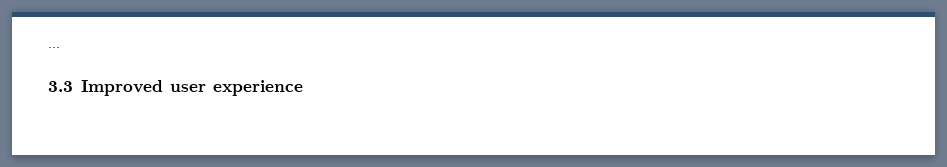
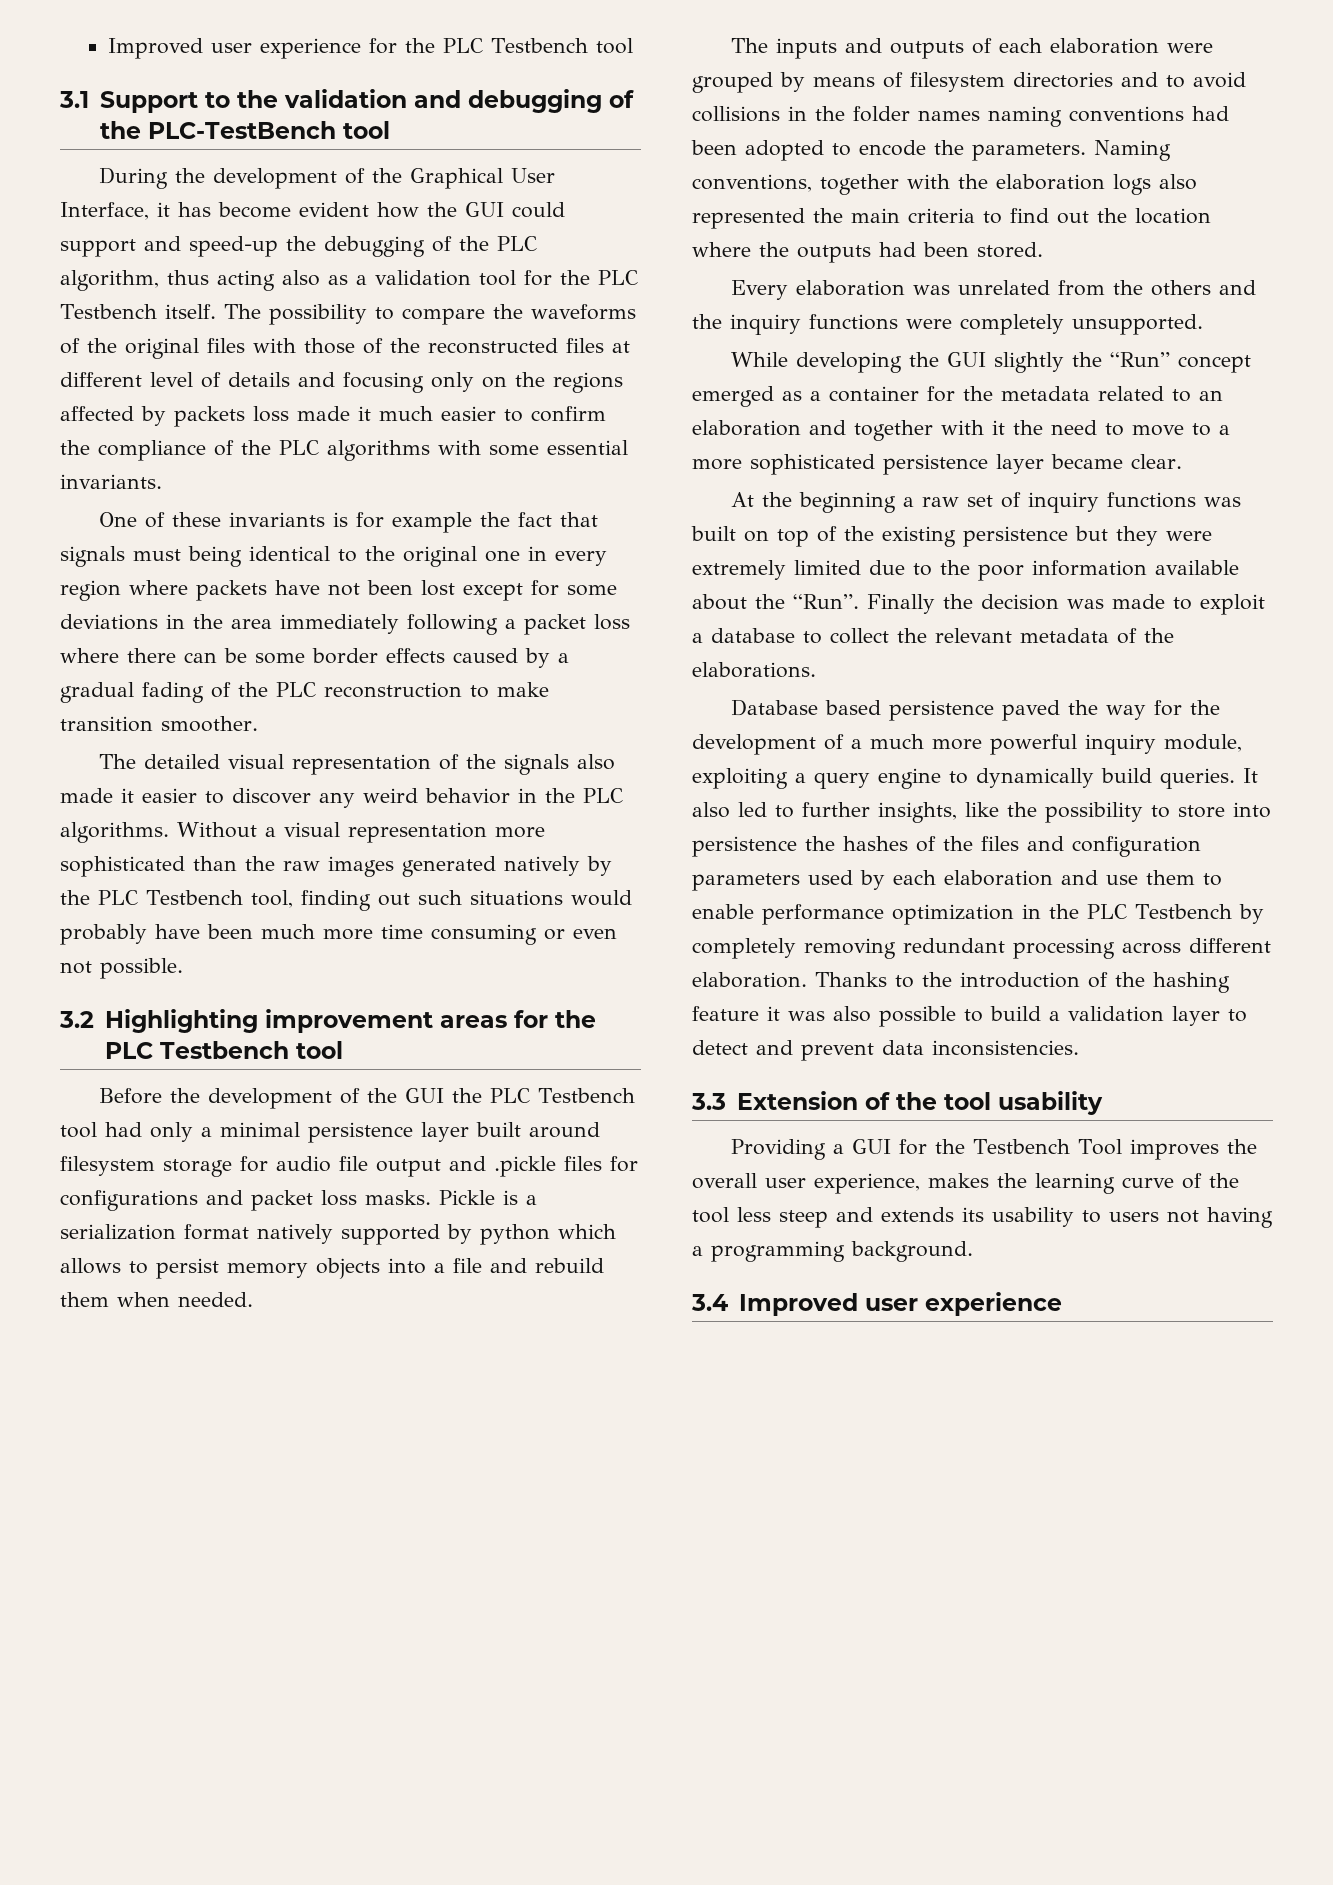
- ...
- 3.3 Improved user experience
+ Improved user experience for the PLC Testbench tool
+ 3.1 Support to the validation and debugging of the PLC-TestBench tool
+ During the development of the Graphical User Interface, it has become evident how the GUI could support and speed-up the debugging of the PLC algorithm, thus acting also as a validation tool for the PLC Testbench itself. The possibility to compare the waveforms of the original files with those of the reconstructed files at different level of details and focusing only on the regions affected by packets loss made it much easier to confirm the compliance of the PLC algorithms with some essential invariants.
+ One of these invariants is for example the fact that signals must being identical to the original one in every region where packets have not been lost except for some deviations in the area immediately following a packet loss where there can be some border effects caused by a gradual fading of the PLC reconstruction to make transition smoother.
+ The detailed visual representation of the signals also made it easier to discover any weird behavior in the PLC algorithms. Without a visual representation more sophisticated than the raw images generated natively by the PLC Testbench tool, finding out such situations would probably have been much more time consuming or even not possible.
+ 3.2 Highlighting improvement areas for the PLC Testbench tool
+ Before the development of the GUI the PLC Testbench tool had only a minimal persistence layer built around filesystem storage for audio file output and .pickle files for configurations and packet loss masks. Pickle is a serialization format natively supported by python which allows to persist memory objects into a file and rebuild them when needed.
+ The inputs and outputs of each elaboration were grouped by means of filesystem directories and to avoid collisions in the folder names naming conventions had been adopted to encode the parameters. Naming conventions, together with the elaboration logs also represented the main criteria to find out the location where the outputs had been stored.
+ Every elaboration was unrelated from the others and the inquiry functions were completely unsupported.
+ While developing the GUI slightly the “Run” concept emerged as a container for the metadata related to an elaboration and together with it the need to move to a more sophisticated persistence layer became clear.
+ At the beginning a raw set of inquiry functions was built on top of the existing persistence but they were extremely limited due to the poor information available about the “Run”. Finally the decision was made to exploit a database to collect the relevant metadata of the elaborations.
+ Database based persistence paved the way for the development of a much more powerful inquiry module, exploiting a query engine to dynamically build queries. It also led to further insights, like the possibility to store into persistence the hashes of the files and configuration parameters used by each elaboration and use them to enable performance optimization in the PLC Testbench by completely removing redundant processing across different elaboration. Thanks to the introduction of the hashing feature it was also possible to build a validation layer to detect and prevent data inconsistencies.
+ 3.3 Extension of the tool usability
+ Providing a GUI for the Testbench Tool improves the overall user experience, makes the learning curve of the tool less steep and extends its usability to users not having a programming background.
+ 3.4 Improved user experience

